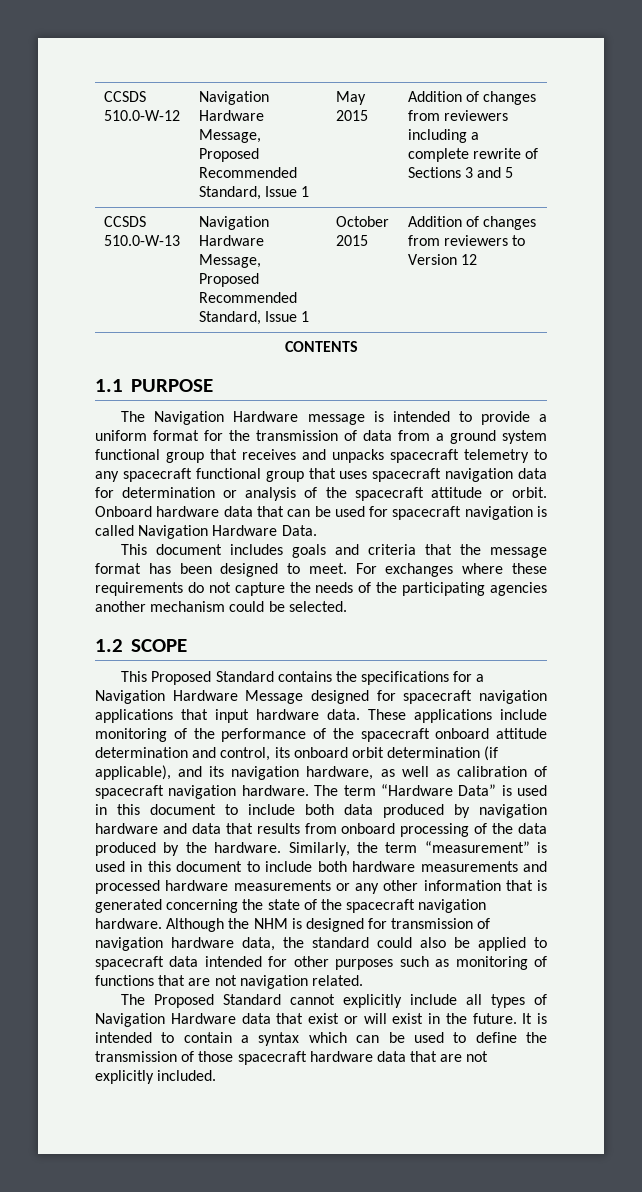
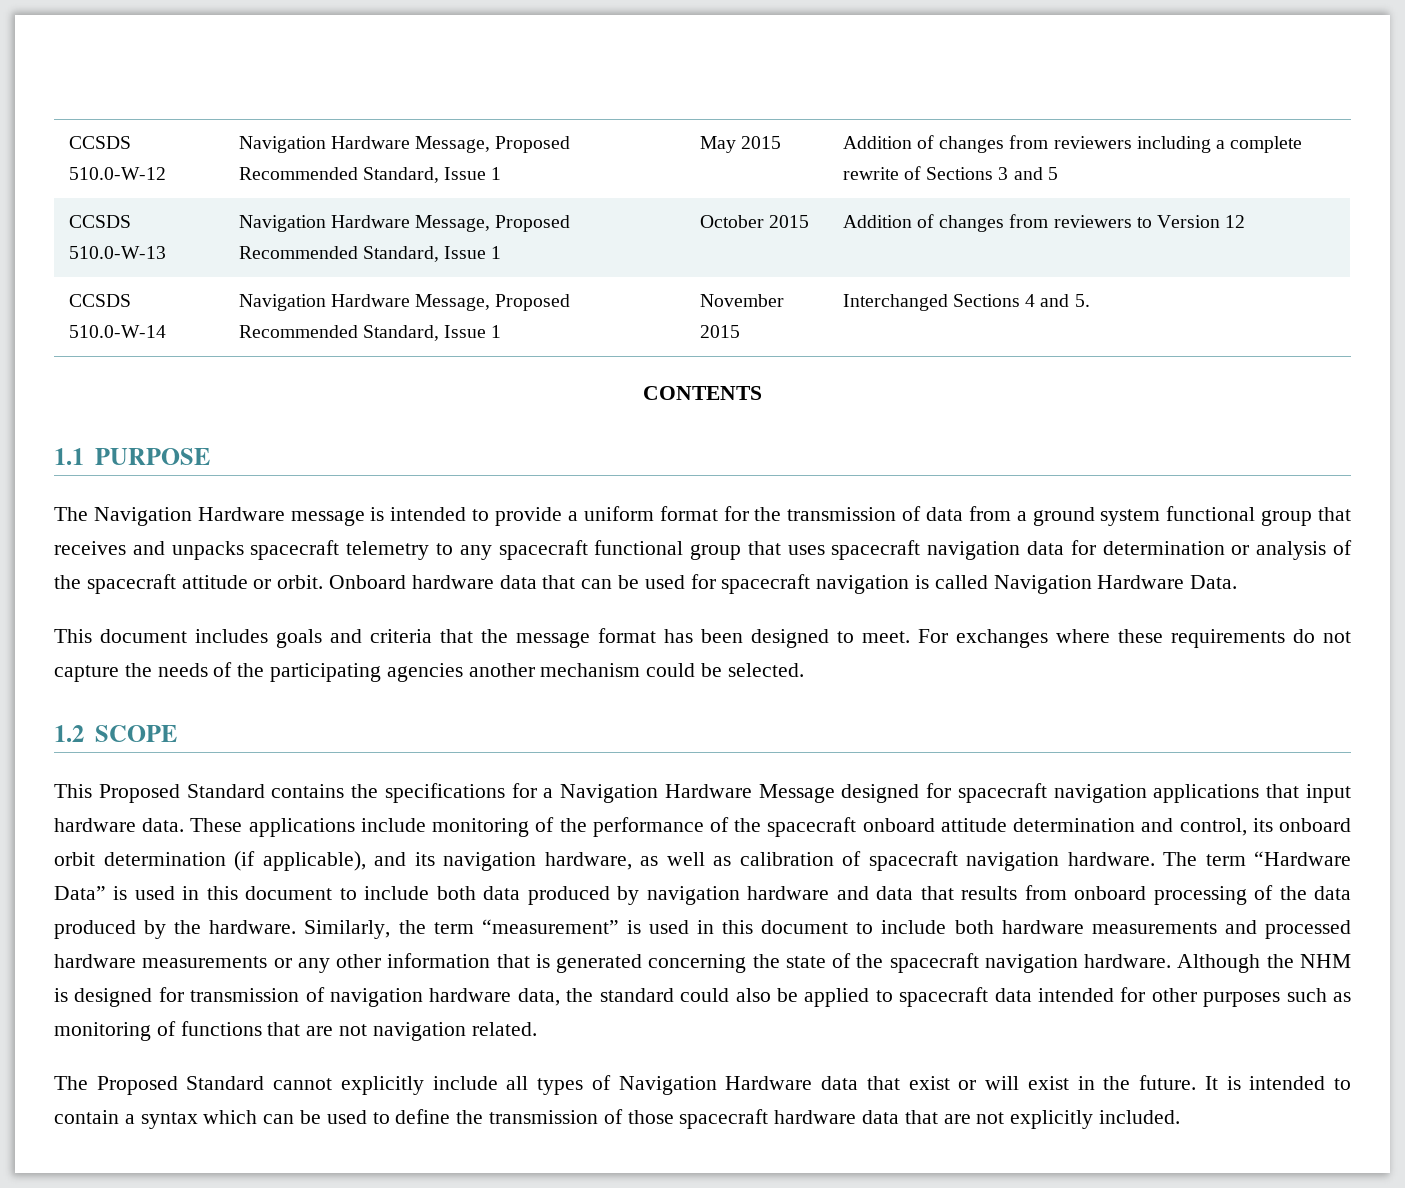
+ CCSDS 510.0-W-14 | Navigation Hardware Message, Proposed Recommended Standard, Issue 1 | November 2015 | Interchanged Sections 4 and 5.

